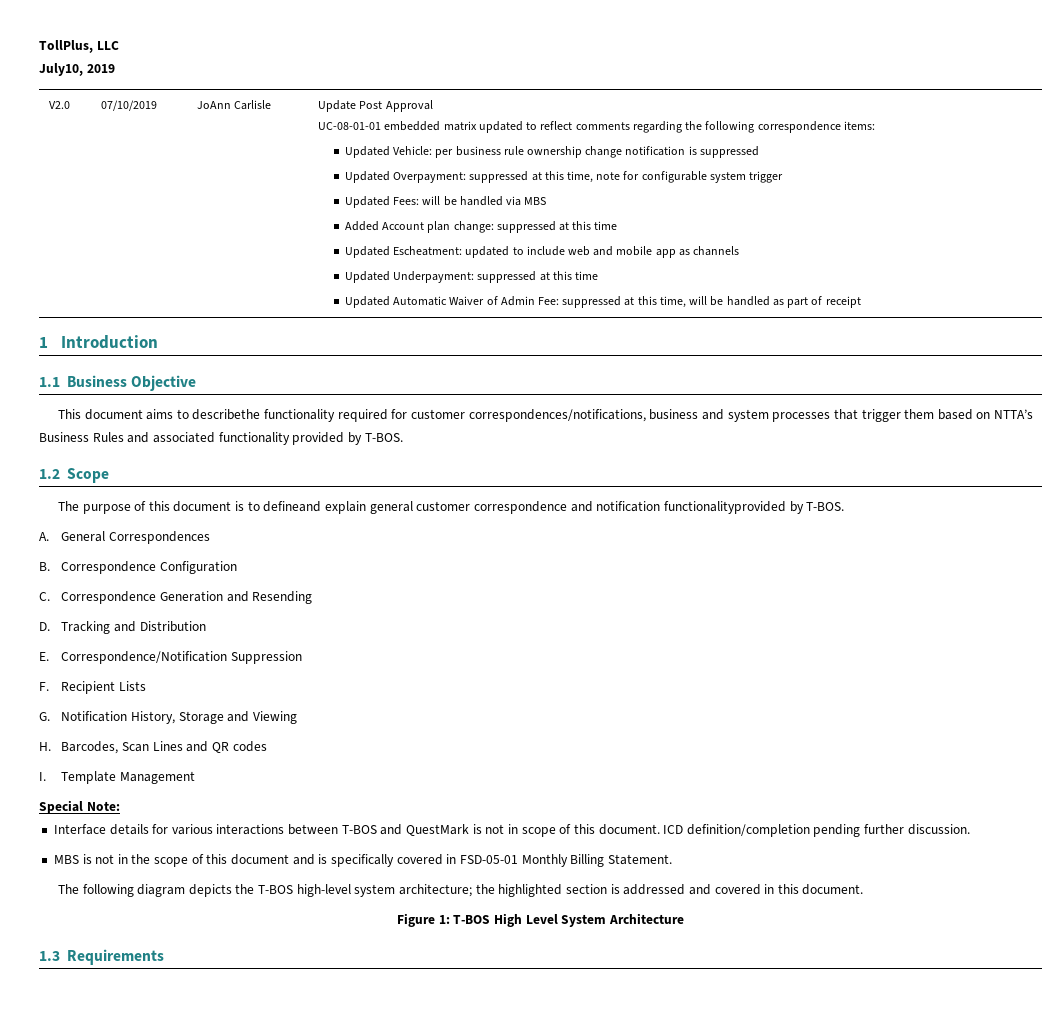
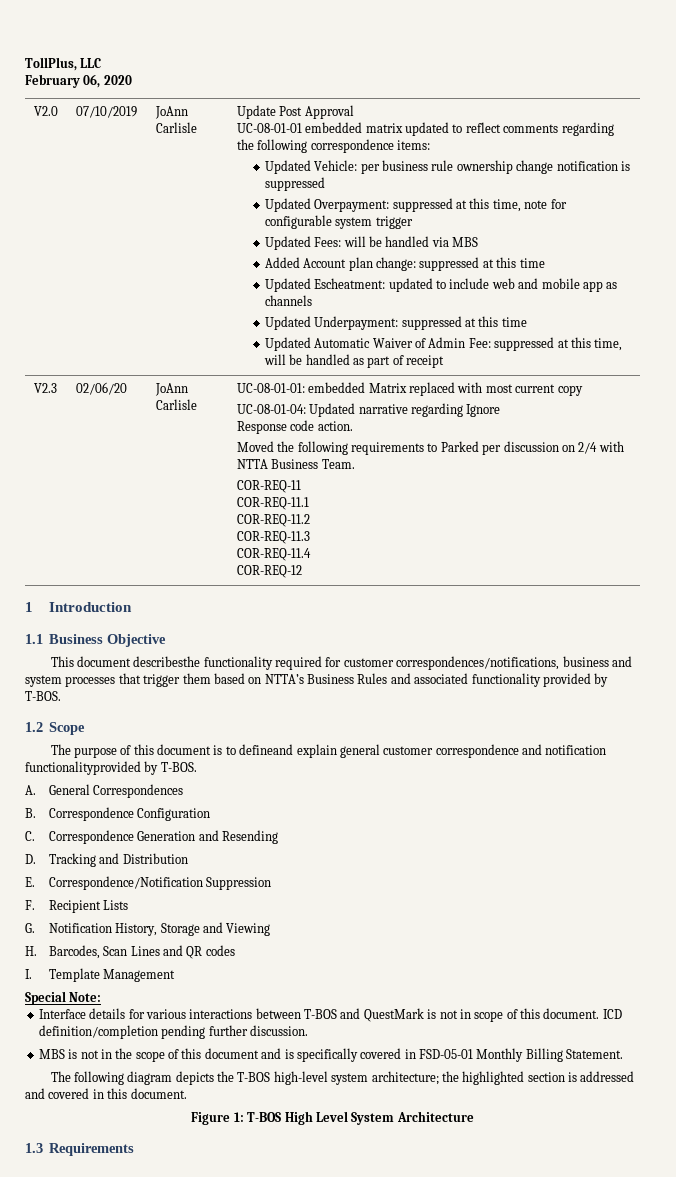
- July10, 2019
+ February 06, 2020
+ V2.3 | 02/06/20 | JoAnn Carlisle | UC-08-01-01: embedded Matrix replaced with most current copy
+ UC-08-01-04: Updated narrative regarding Ignore
+ Response code action.
+ Moved the following requirements to Parked per discussion on 2/4 with NTTA Business Team.
+ COR-REQ-11
+ COR-REQ-11.1
+ COR-REQ-11.2
+ COR-REQ-11.3
+ COR-REQ-11.4
+ COR-REQ-12
- This document aims to describethe functionality required for customer correspondences/notifications, business and system processes that trigger them based on NTTA’s Business Rules and associated functionality provided by T-BOS.
+ This document describesthe functionality required for customer correspondences/notifications, business and system processes that trigger them based on NTTA’s Business Rules and associated functionality provided by T-BOS.

